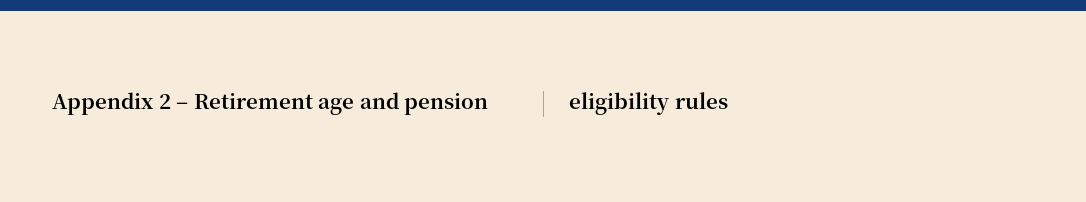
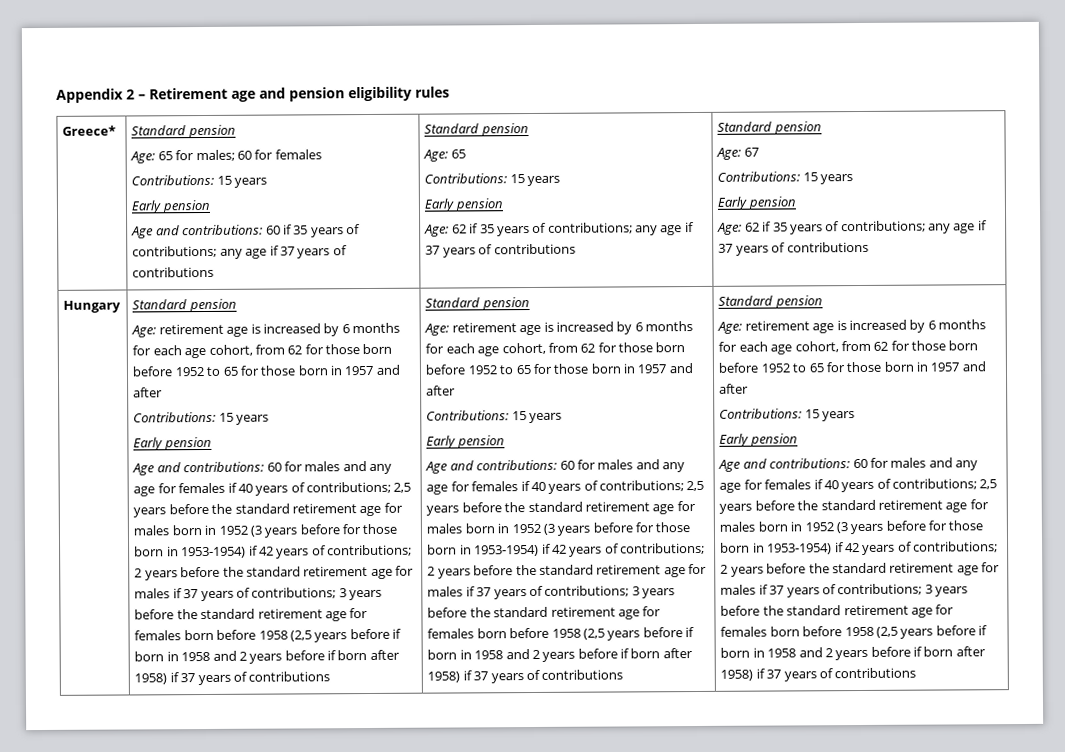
+ Greece* | Standard pension
+ Age: 65 for males; 60 for females
+ Contributions: 15 years
+ Early pension
+ Age and contributions: 60 if 35 years of contributions; any age if 37 years of contributions | Standard pension
+ Age: 65
+ Contributions: 15 years
+ Early pension
+ Age: 62 if 35 years of contributions; any age if 37 years of contributions | Standard pension
+ Age: 67
+ Contributions: 15 years
+ Early pension
+ Age: 62 if 35 years of contributions; any age if 37 years of contributions
+ Hungary | Standard pension
+ Age: retirement age is increased by 6 months for each age cohort, from 62 for those born before 1952 to 65 for those born in 1957 and after
+ Contributions: 15 years
+ Early pension
+ Age and contributions: 60 for males and any age for females if 40 years of contributions; 2,5 years before the standard retirement age for males born in 1952 (3 years before for those born in 1953-1954) if 42 years of contributions; 2 years before the standard retirement age for males if 37 years of contributions; 3 years before the standard retirement age for females born before 1958 (2,5 years before if born in 1958 and 2 years before if born after 1958) if 37 years of contributions | Standard pension
+ Age: retirement age is increased by 6 months for each age cohort, from 62 for those born before 1952 to 65 for those born in 1957 and after
+ Contributions: 15 years
+ Early pension
+ Age and contributions: 60 for males and any age for females if 40 years of contributions; 2,5 years before the standard retirement age for males born in 1952 (3 years before for those born in 1953-1954) if 42 years of contributions; 2 years before the standard retirement age for males if 37 years of contributions; 3 years before the standard retirement age for females born before 1958 (2,5 years before if born in 1958 and 2 years before if born after 1958) if 37 years of contributions | Standard pension
+ Age: retirement age is increased by 6 months for each age cohort, from 62 for those born before 1952 to 65 for those born in 1957 and after
+ Contributions: 15 years
+ Early pension
+ Age and contributions: 60 for males and any age for females if 40 years of contributions; 2,5 years before the standard retirement age for males born in 1952 (3 years before for those born in 1953-1954) if 42 years of contributions; 2 years before the standard retirement age for males if 37 years of contributions; 3 years before the standard retirement age for females born before 1958 (2,5 years before if born in 1958 and 2 years before if born after 1958) if 37 years of contributions

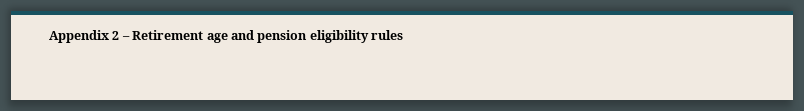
- Greece* | Standard pension
- Age: 65 for males; 60 for females
- Contributions: 15 years
- Early pension
- Age and contributions: 60 if 35 years of contributions; any age if 37 years of contributions | Standard pension
- Age: 65
- Contributions: 15 years
- Early pension
- Age: 62 if 35 years of contributions; any age if 37 years of contributions | Standard pension
- Age: 67
- Contributions: 15 years
- Early pension
- Age: 62 if 35 years of contributions; any age if 37 years of contributions
- Hungary | Standard pension
- Age: retirement age is increased by 6 months for each age cohort, from 62 for those born before 1952 to 65 for those born in 1957 and after
- Contributions: 15 years
- Early pension
- Age and contributions: 60 for males and any age for females if 40 years of contributions; 2,5 years before the standard retirement age for males born in 1952 (3 years before for those born in 1953-1954) if 42 years of contributions; 2 years before the standard retirement age for males if 37 years of contributions; 3 years before the standard retirement age for females born before 1958 (2,5 years before if born in 1958 and 2 years before if born after 1958) if 37 years of contributions | Standard pension
- Age: retirement age is increased by 6 months for each age cohort, from 62 for those born before 1952 to 65 for those born in 1957 and after
- Contributions: 15 years
- Early pension
- Age and contributions: 60 for males and any age for females if 40 years of contributions; 2,5 years before the standard retirement age for males born in 1952 (3 years before for those born in 1953-1954) if 42 years of contributions; 2 years before the standard retirement age for males if 37 years of contributions; 3 years before the standard retirement age for females born before 1958 (2,5 years before if born in 1958 and 2 years before if born after 1958) if 37 years of contributions | Standard pension
- Age: retirement age is increased by 6 months for each age cohort, from 62 for those born before 1952 to 65 for those born in 1957 and after
- Contributions: 15 years
- Early pension
- Age and contributions: 60 for males and any age for females if 40 years of contributions; 2,5 years before the standard retirement age for males born in 1952 (3 years before for those born in 1953-1954) if 42 years of contributions; 2 years before the standard retirement age for males if 37 years of contributions; 3 years before the standard retirement age for females born before 1958 (2,5 years before if born in 1958 and 2 years before if born after 1958) if 37 years of contributions

